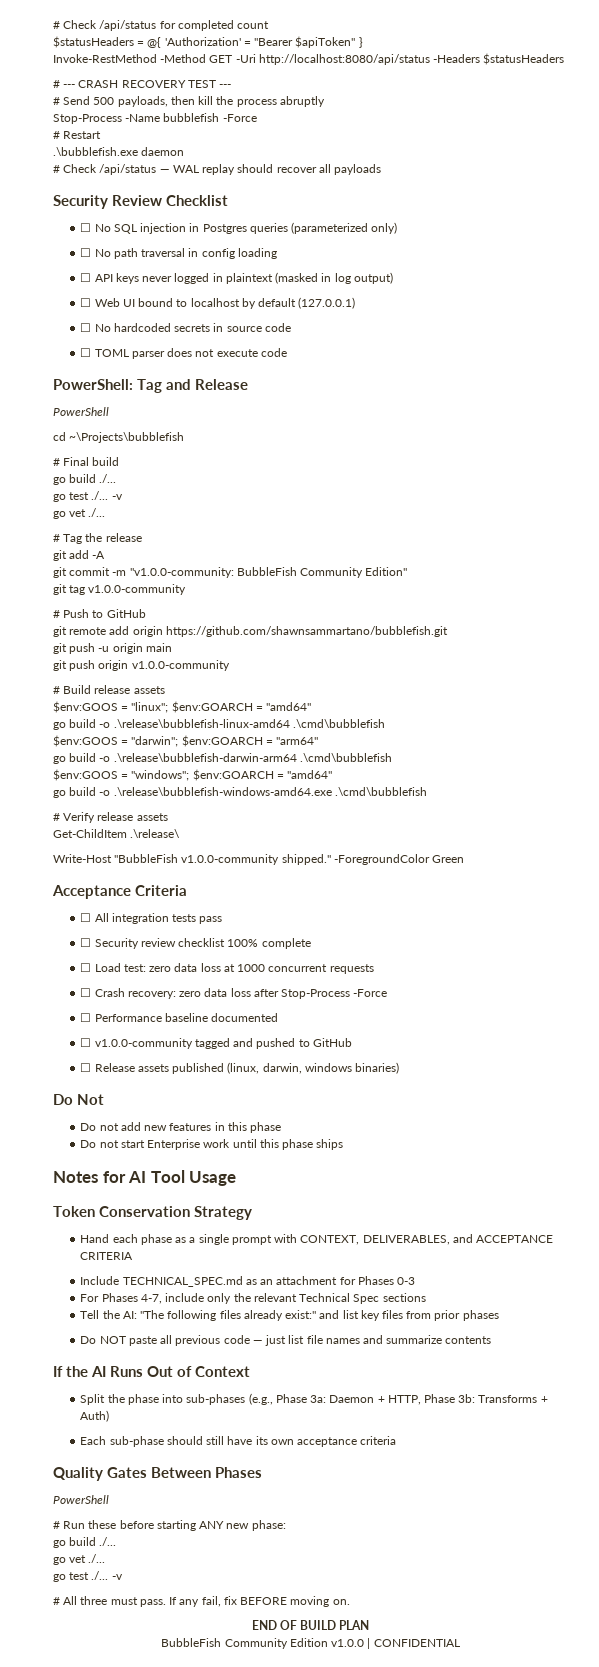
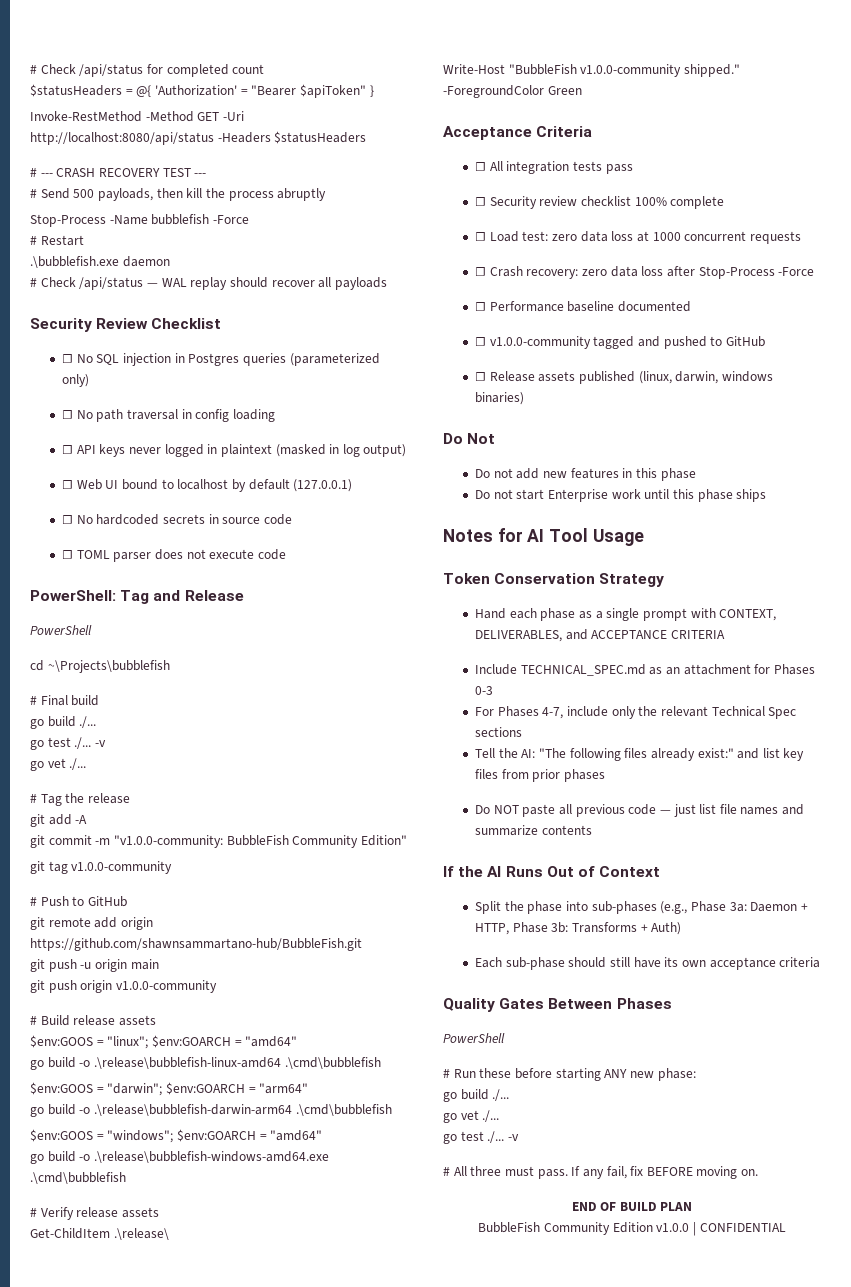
- git remote add origin https://github.com/shawnsammartano/bubblefish.git
+ git remote add origin https://github.com/shawnsammartano-hub/BubbleFish.git

